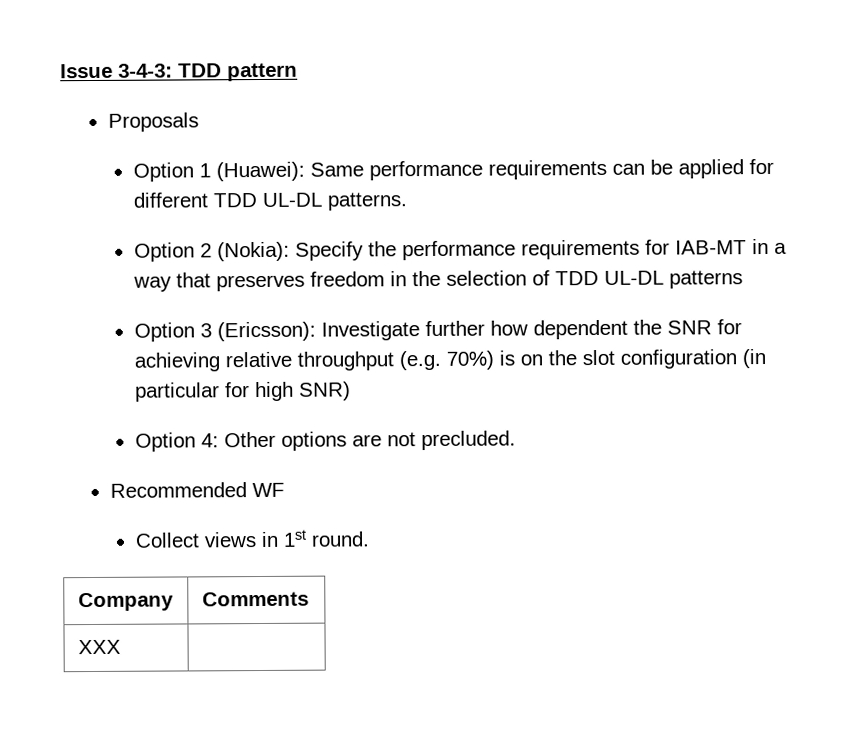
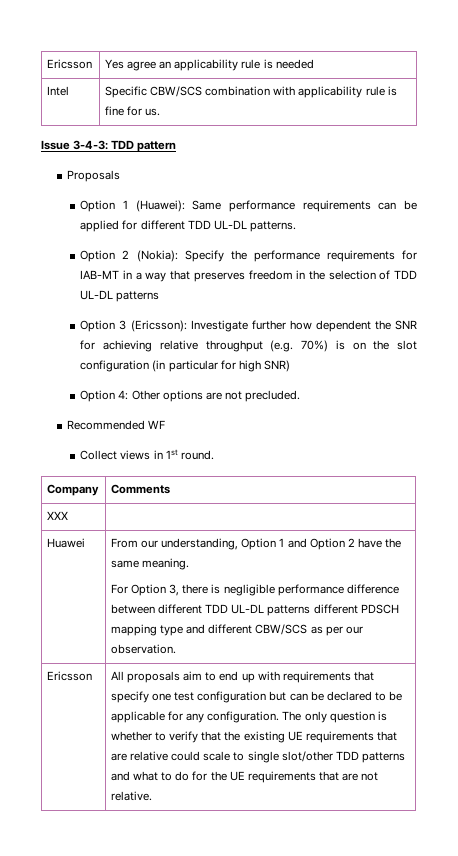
+ Ericsson | Yes agree an applicability rule is needed
+ Intel | Specific CBW/SCS combination with applicability rule is fine for us.
+ Huawei | From our understanding, Option 1 and Option 2 have the same meaning.
+ For Option 3, there is negligible performance difference between different TDD UL-DL patterns different PDSCH mapping type and different CBW/SCS as per our observation.
+ Ericsson | All proposals aim to end up with requirements that specify one test configuration but can be declared to be applicable for any configuration. The only question is whether to verify that the existing UE requirements that are relative could scale to single slot/other TDD patterns and what to do for the UE requirements that are not relative.

